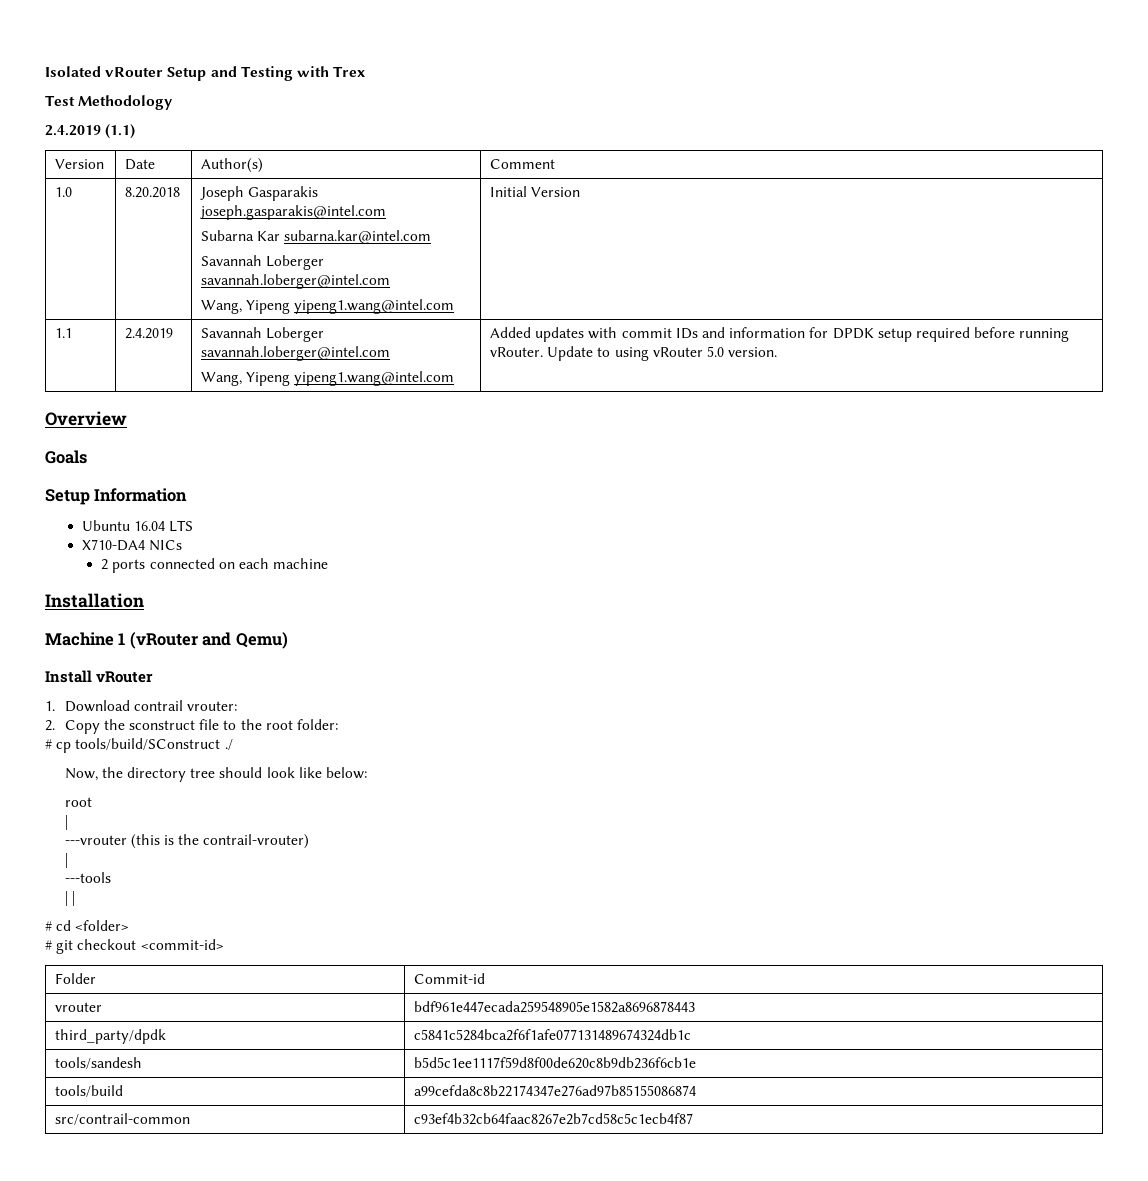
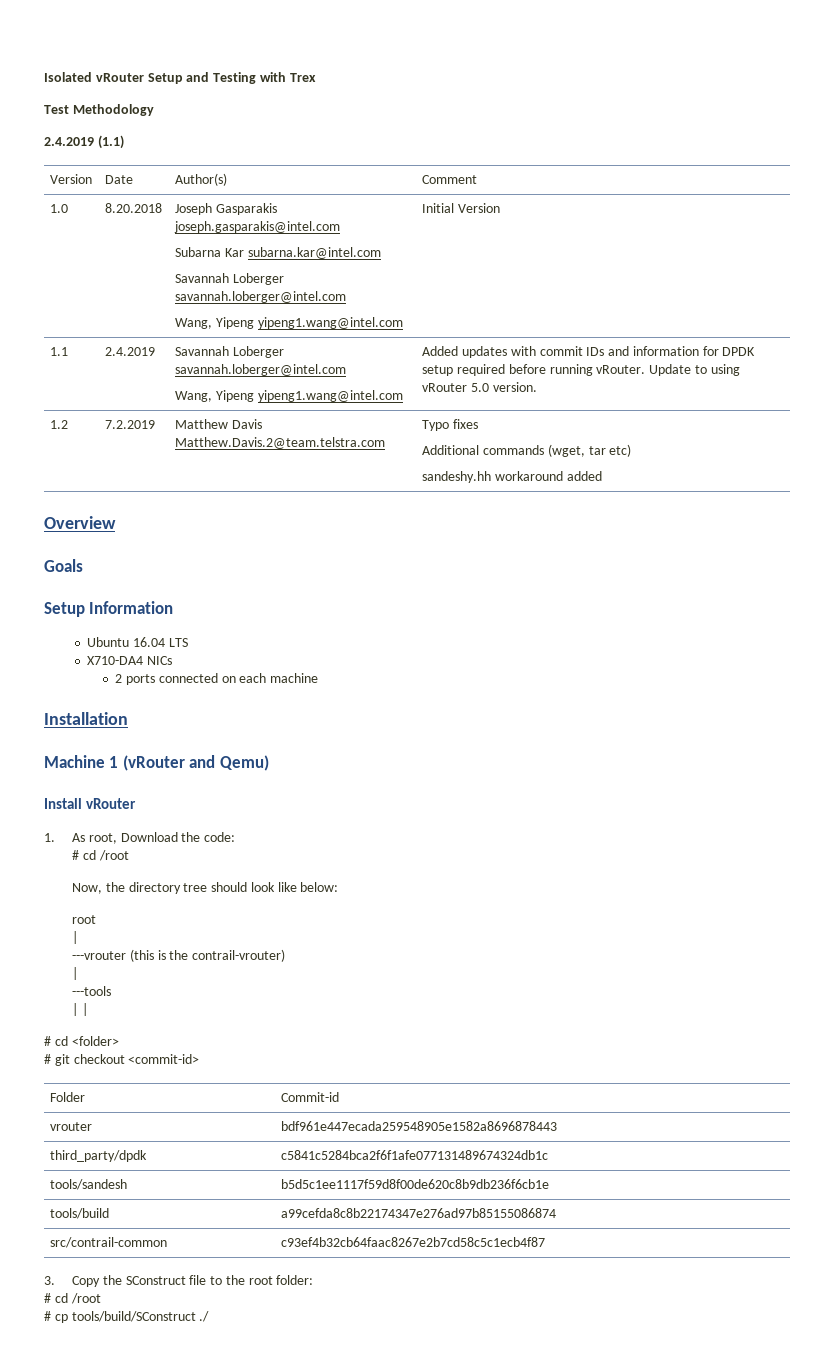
+ 1.2 | 7.2.2019 | Matthew Davis Matthew.Davis.2@team.telstra.com | Typo fixes
+ Additional commands (wget, tar etc)
+ sandeshy.hh workaround added
- 1. Download contrail vrouter:
- 2. Copy the sconstruct file to the root folder:
- # cp tools/build/SConstruct ./
+ 1. As root, Download the code:
+ # cd /root
+ 3. Copy the SConstruct file to the root folder:
+ # cd /root
+ # cp tools/build/SConstruct ./

